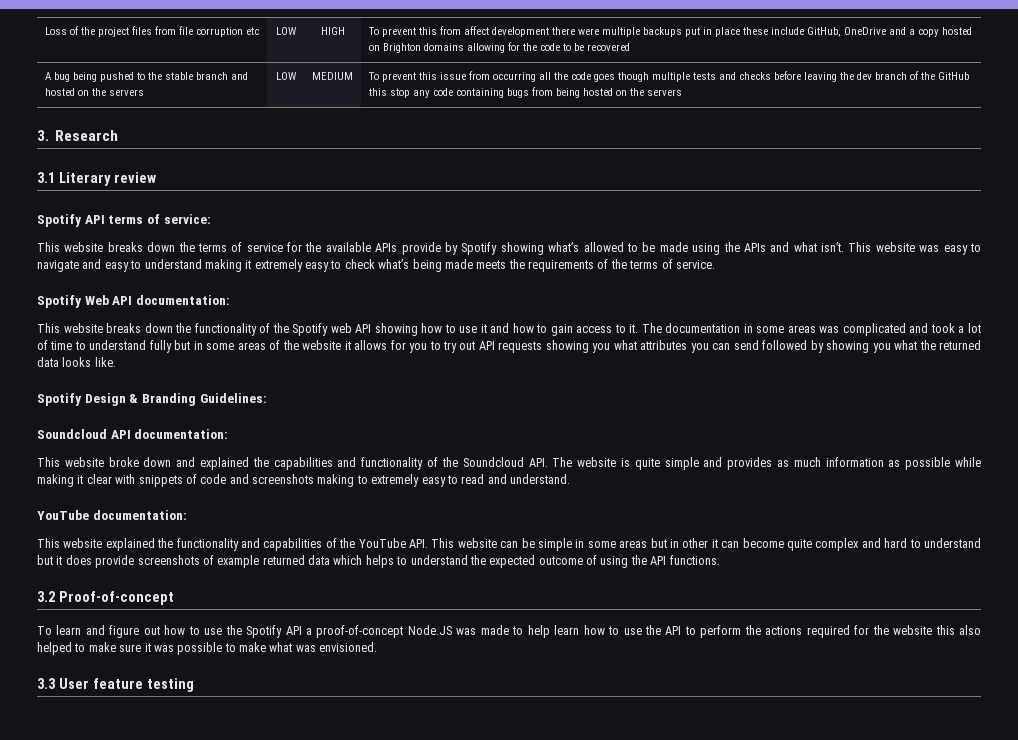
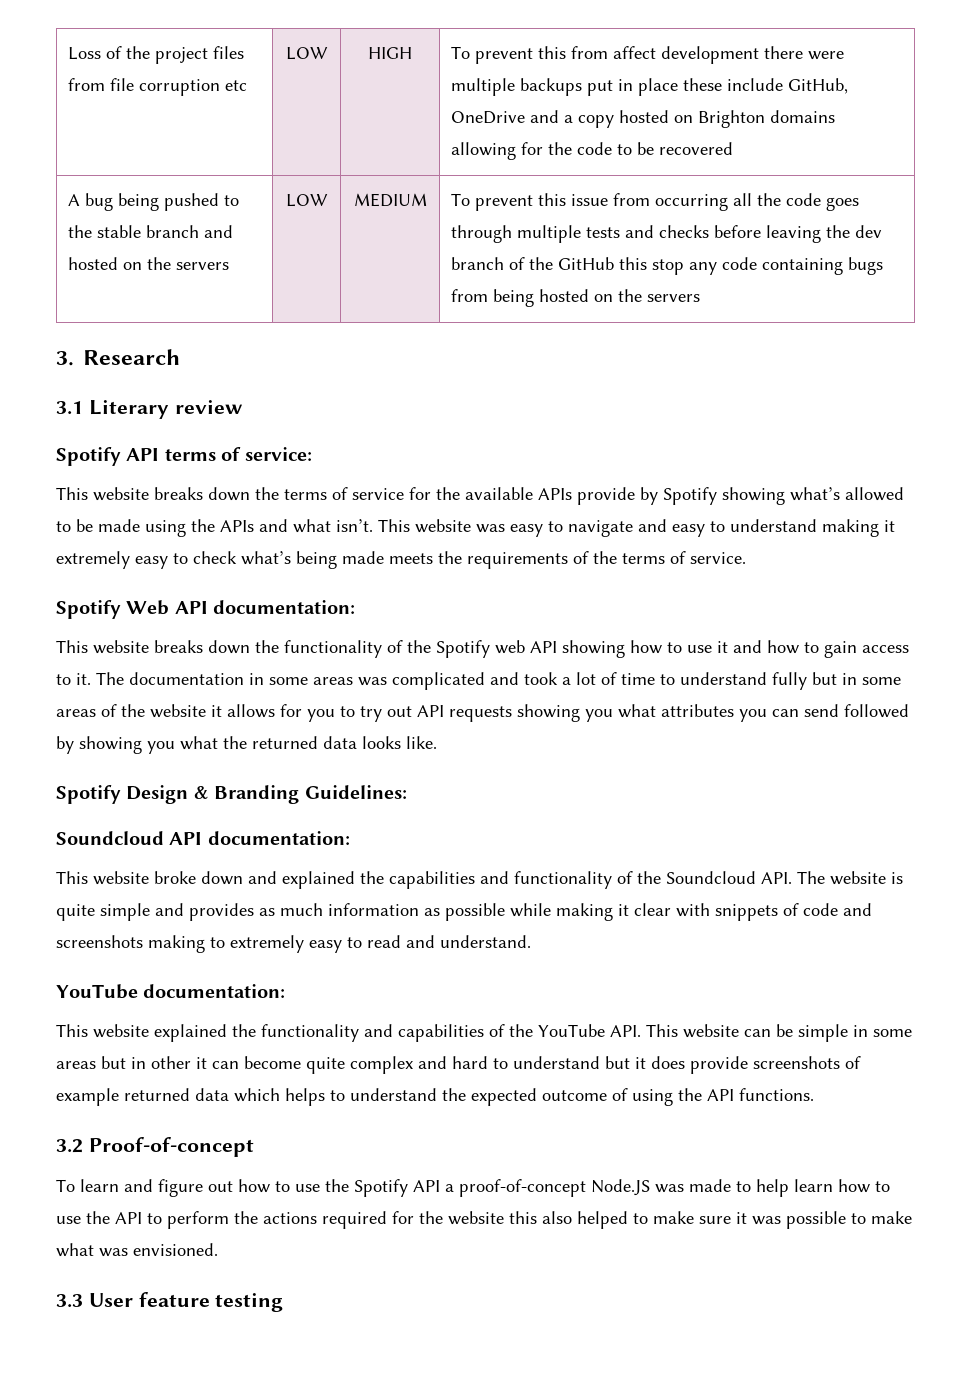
- To prevent this issue from occurring all the code goes though multiple tests and checks before leaving the dev branch of the GitHub this stop any code containing bugs from being hosted on the servers
+ To prevent this issue from occurring all the code goes through multiple tests and checks before leaving the dev branch of the GitHub this stop any code containing bugs from being hosted on the servers

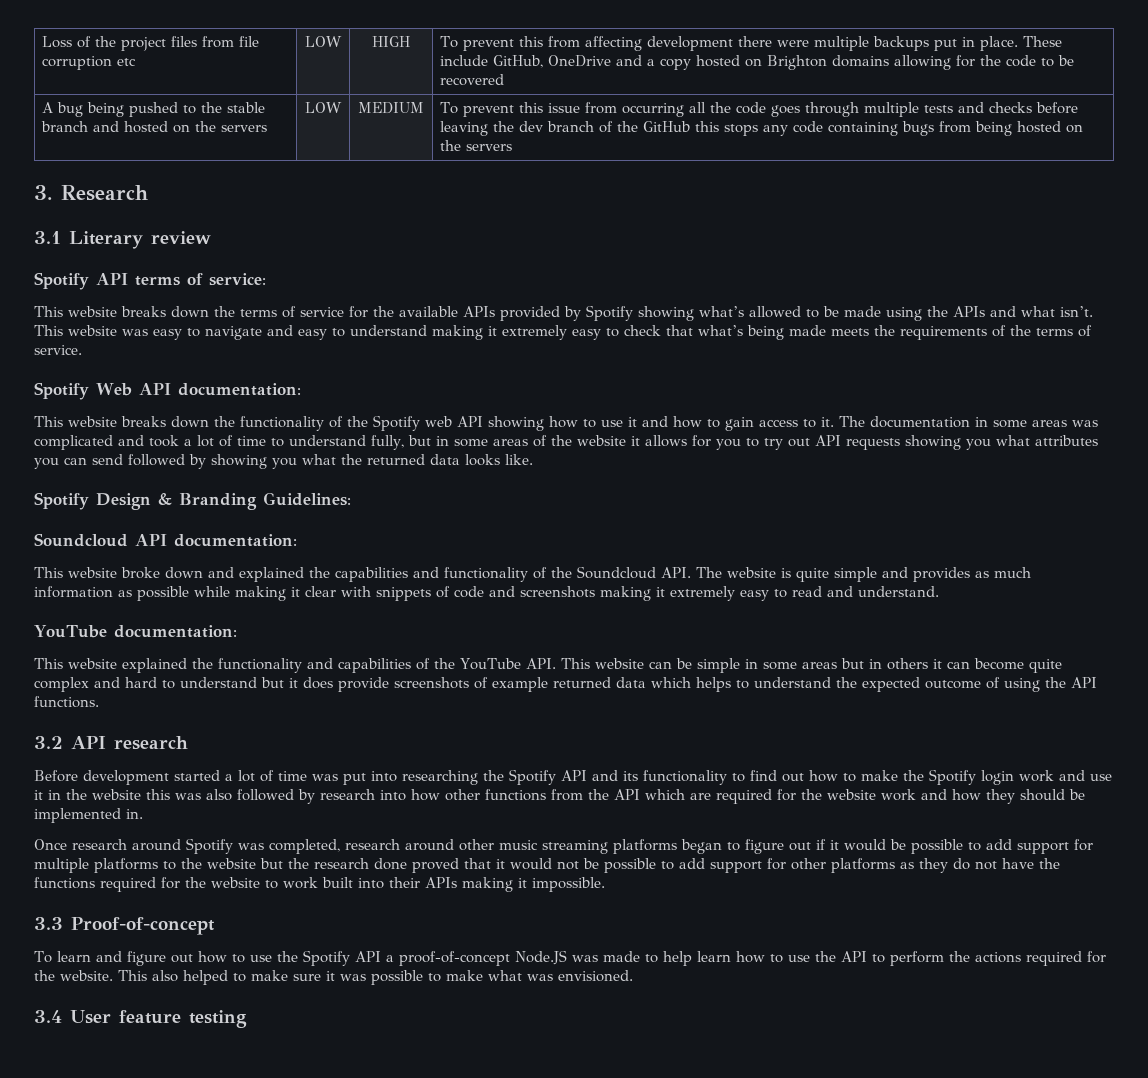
- To prevent this from affect development there were multiple backups put in place these include GitHub, OneDrive and a copy hosted on Brighton domains allowing for the code to be recovered
+ To prevent this from affecting development there were multiple backups put in place. These include GitHub, OneDrive and a copy hosted on Brighton domains allowing for the code to be recovered
- To prevent this issue from occurring all the code goes through multiple tests and checks before leaving the dev branch of the GitHub this stop any code containing bugs from being hosted on the servers
+ To prevent this issue from occurring all the code goes through multiple tests and checks before leaving the dev branch of the GitHub this stops any code containing bugs from being hosted on the servers
- This website breaks down the terms of service for the available APIs provide by Spotify showing what’s allowed to be made using the APIs and what isn’t.
+ This website breaks down the terms of service for the available APIs provided by Spotify showing what’s allowed to be made using the APIs and what isn’t.
- This website was easy to navigate and easy to understand making it extremely easy to check what’s being made meets the requirements of the terms of service.
+ This website was easy to navigate and easy to understand making it extremely easy to check that what’s being made meets the requirements of the terms of service.
- The documentation in some areas was complicated and took a lot of time to understand fully but in some areas of the website it allows for you to try out API requests showing you what attributes you can send followed by showing you what the returned data looks like.
+ The documentation in some areas was complicated and took a lot of time to understand fully, but in some areas of the website it allows for you to try out API requests showing you what attributes you can send followed by showing you what the returned data looks like.
- This website broke down and explained the capabilities and functionality of the Soundcloud API. The website is quite simple and provides as much information as possible while making it clear with snippets of code and screenshots making to extremely easy to read and understand.
+ This website broke down and explained the capabilities and functionality of the Soundcloud API. The website is quite simple and provides as much information as possible while making it clear with snippets of code and screenshots making it extremely easy to read and understand.
- This website explained the functionality and capabilities of the YouTube API. This website can be simple in some areas but in other it can become quite complex and hard to understand but it does provide screenshots of example returned data which helps to understand the expected outcome of using the API functions.
+ This website explained the functionality and capabilities of the YouTube API. This website can be simple in some areas but in others it can become quite complex and hard to understand but it does provide screenshots of example returned data which helps to understand the expected outcome of using the API functions.
- 3.2 Proof-of-concept
+ 3.2 API research
+ Before development started a lot of time was put into researching the Spotify API and its functionality to find out how to make the Spotify login work and use it in the website this was also followed by research into how other functions from the API which are required for the website work and how they should be implemented in.
+ Once research around Spotify was completed, research around other music streaming platforms began to figure out if it would be possible to add support for multiple platforms to the website but the research done proved that it would not be possible to add support for other platforms as they do not have the functions required for the website to work built into their APIs making it impossible.
+ 3.3 Proof-of-concept
- To learn and figure out how to use the Spotify API a proof-of-concept Node.JS was made to help learn how to use the API to perform the actions required for the website this also helped to make sure it was possible to make what was envisioned.
+ To learn and figure out how to use the Spotify API a proof-of-concept Node.JS was made to help learn how to use the API to perform the actions required for the website. This also helped to make sure it was possible to make what was envisioned.
- 3.3 User feature testing
+ 3.4 User feature testing

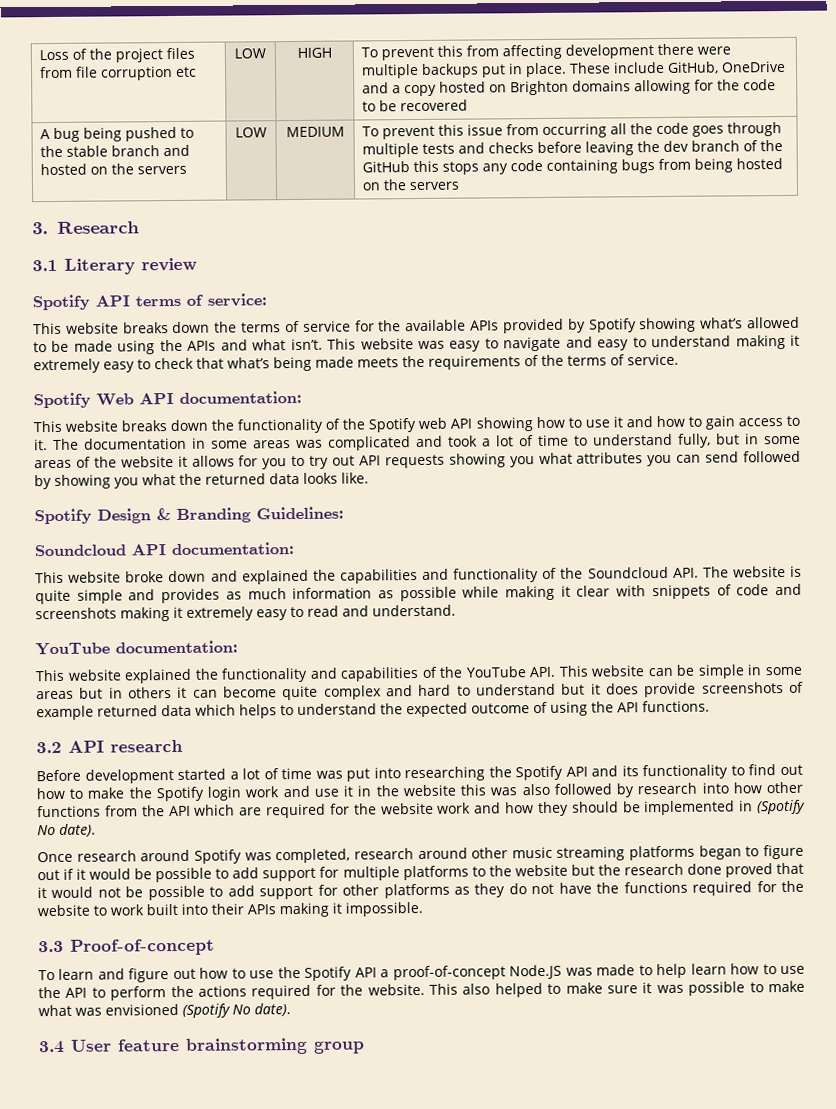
- Before development started a lot of time was put into researching the Spotify API and its functionality to find out how to make the Spotify login work and use it in the website this was also followed by research into how other functions from the API which are required for the website work and how they should be implemented in.
+ Before development started a lot of time was put into researching the Spotify API and its functionality to find out how to make the Spotify login work and use it in the website this was also followed by research into how other functions from the API which are required for the website work and how they should be implemented in (Spotify No date).
- This also helped to make sure it was possible to make what was envisioned.
+ This also helped to make sure it was possible to make what was envisioned (Spotify No date).
- 3.4 User feature testing
+ 3.4 User feature brainstorming group

